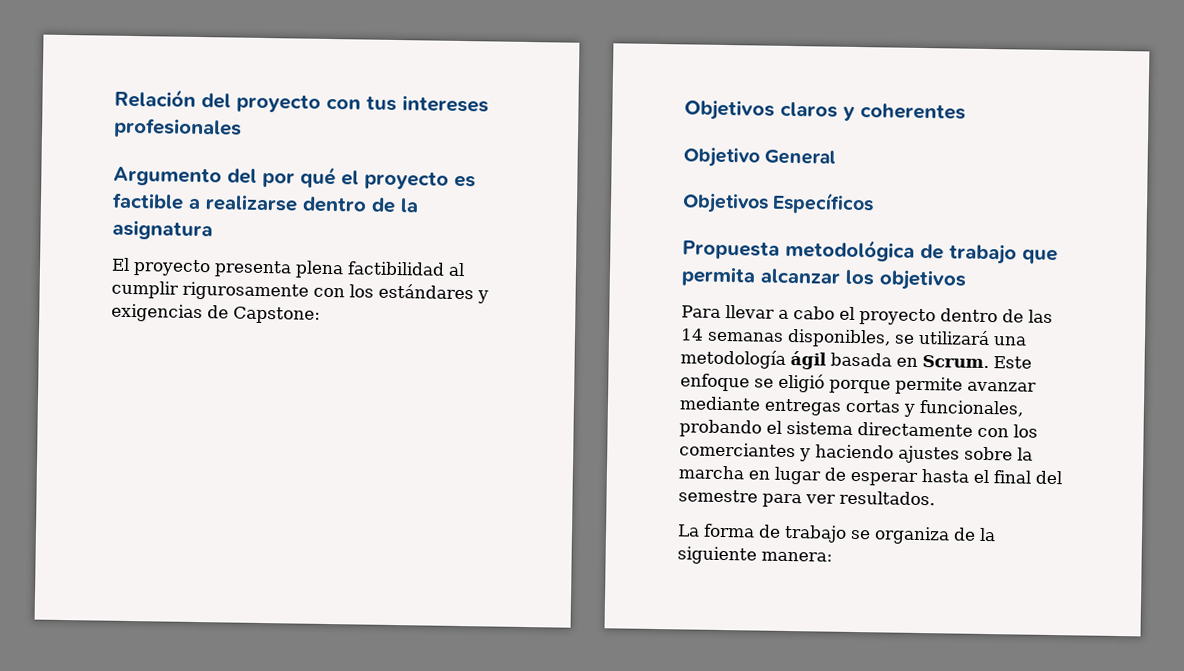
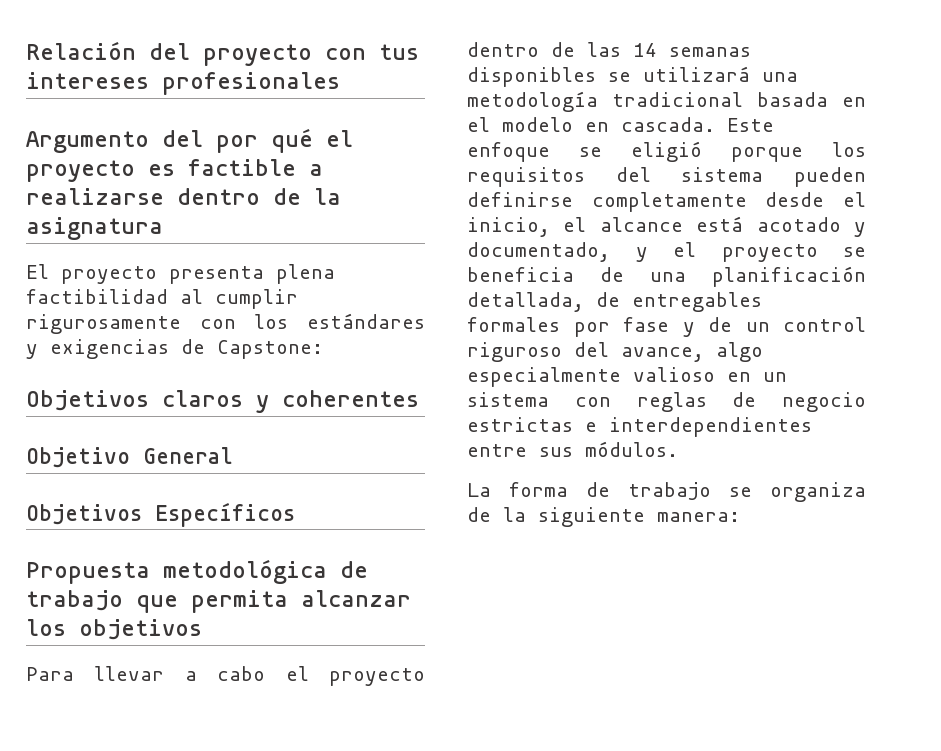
- Para llevar a cabo el proyecto dentro de las 14 semanas disponibles, se utilizará una metodología ágil basada en Scrum.
+ Para llevar a cabo el proyecto dentro de las 14 semanas disponibles se utilizará una metodología tradicional basada en el modelo en cascada.
- Este enfoque se eligió porque permite avanzar mediante entregas cortas y funcionales, probando el sistema directamente con los comerciantes y haciendo ajustes sobre la marcha en lugar de esperar hasta el final del semestre para ver resultados.
+ Este enfoque se eligió porque los requisitos del sistema pueden definirse completamente desde el inicio, el alcance está acotado y documentado, y el proyecto se beneficia de una planificación detallada, de entregables formales por fase y de un control riguroso del avance, algo especialmente valioso en un sistema con reglas de negocio estrictas e interdependientes entre sus módulos.

